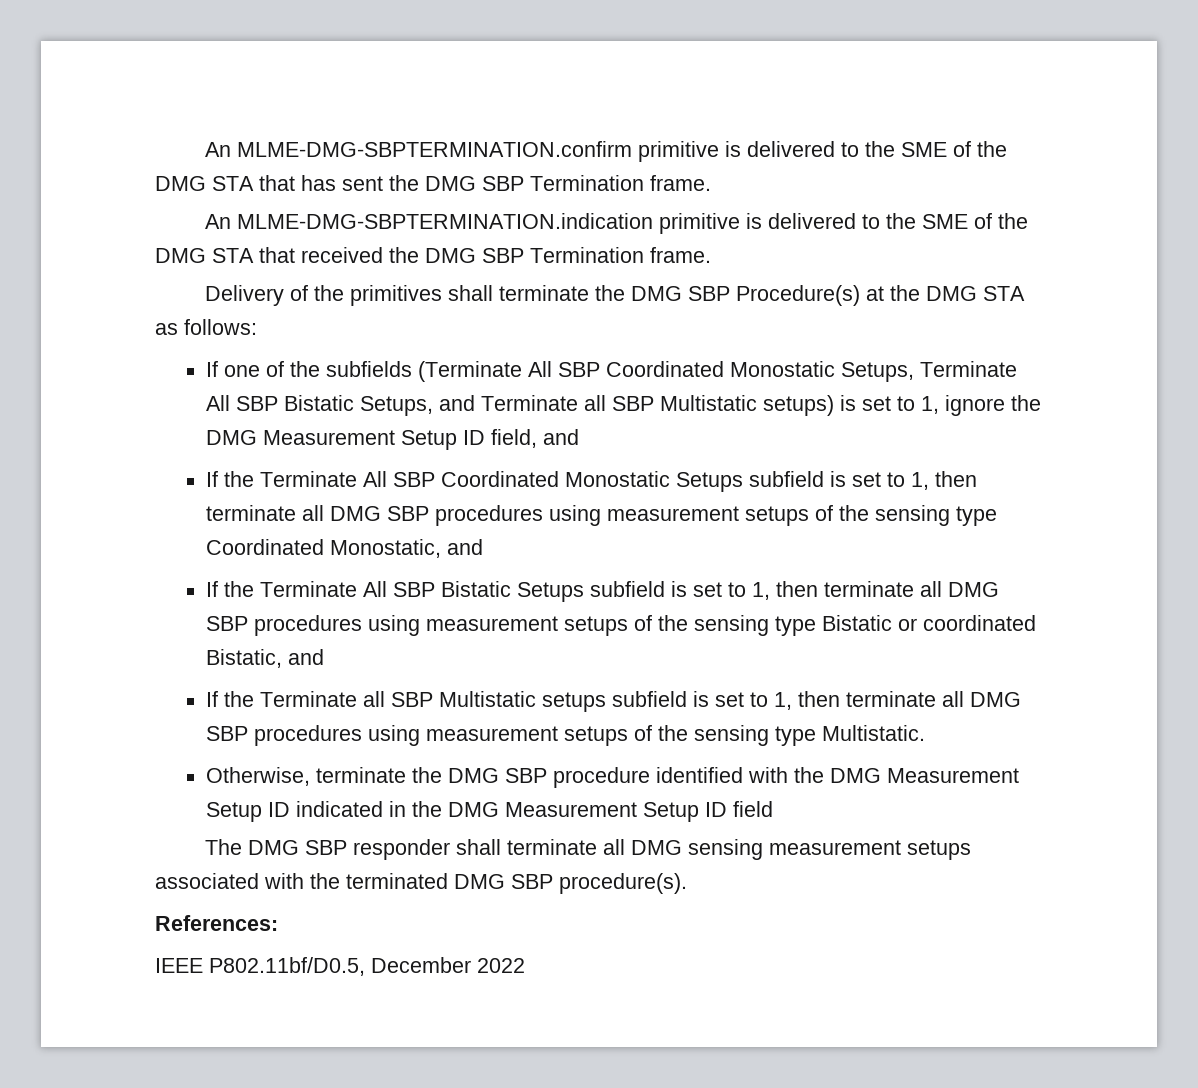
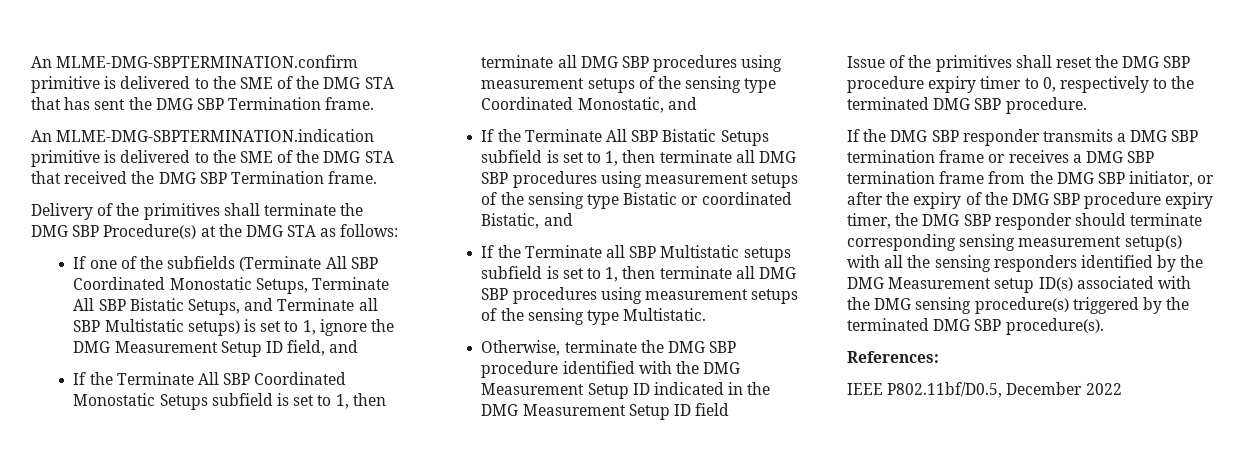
- The DMG SBP responder shall terminate all DMG sensing measurement setups associated with the terminated DMG SBP procedure(s).
+ Issue of the primitives shall reset the DMG SBP procedure expiry timer to 0, respectively to the terminated DMG SBP procedure.
+ If the DMG SBP responder transmits a DMG SBP termination frame or receives a DMG SBP termination frame from the DMG SBP initiator, or after the expiry of the DMG SBP procedure expiry timer, the DMG SBP responder should terminate corresponding sensing measurement setup(s) with all the sensing responders identified by the DMG Measurement setup ID(s) associated with the DMG sensing procedure(s) triggered by the terminated DMG SBP procedure(s).

